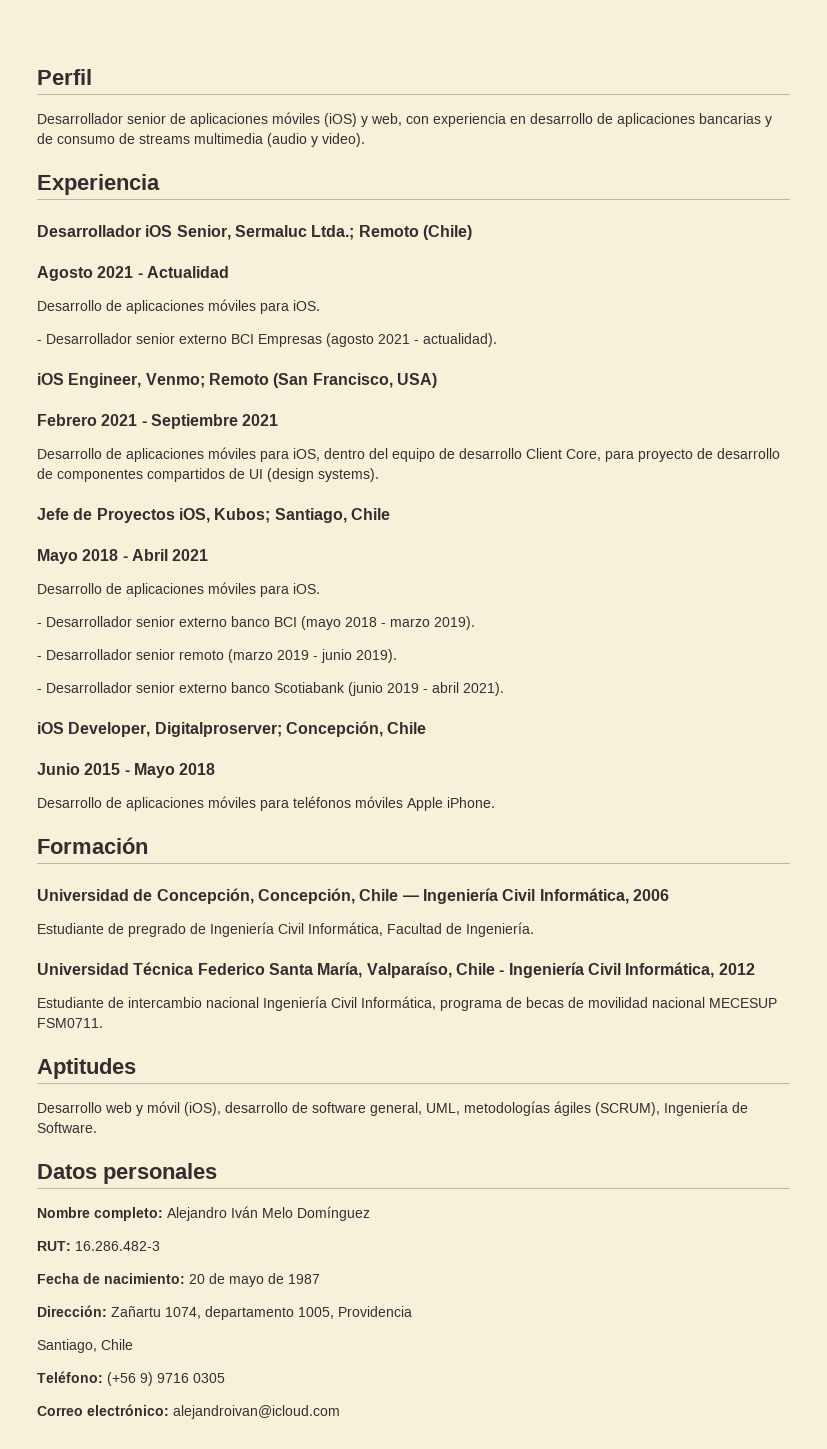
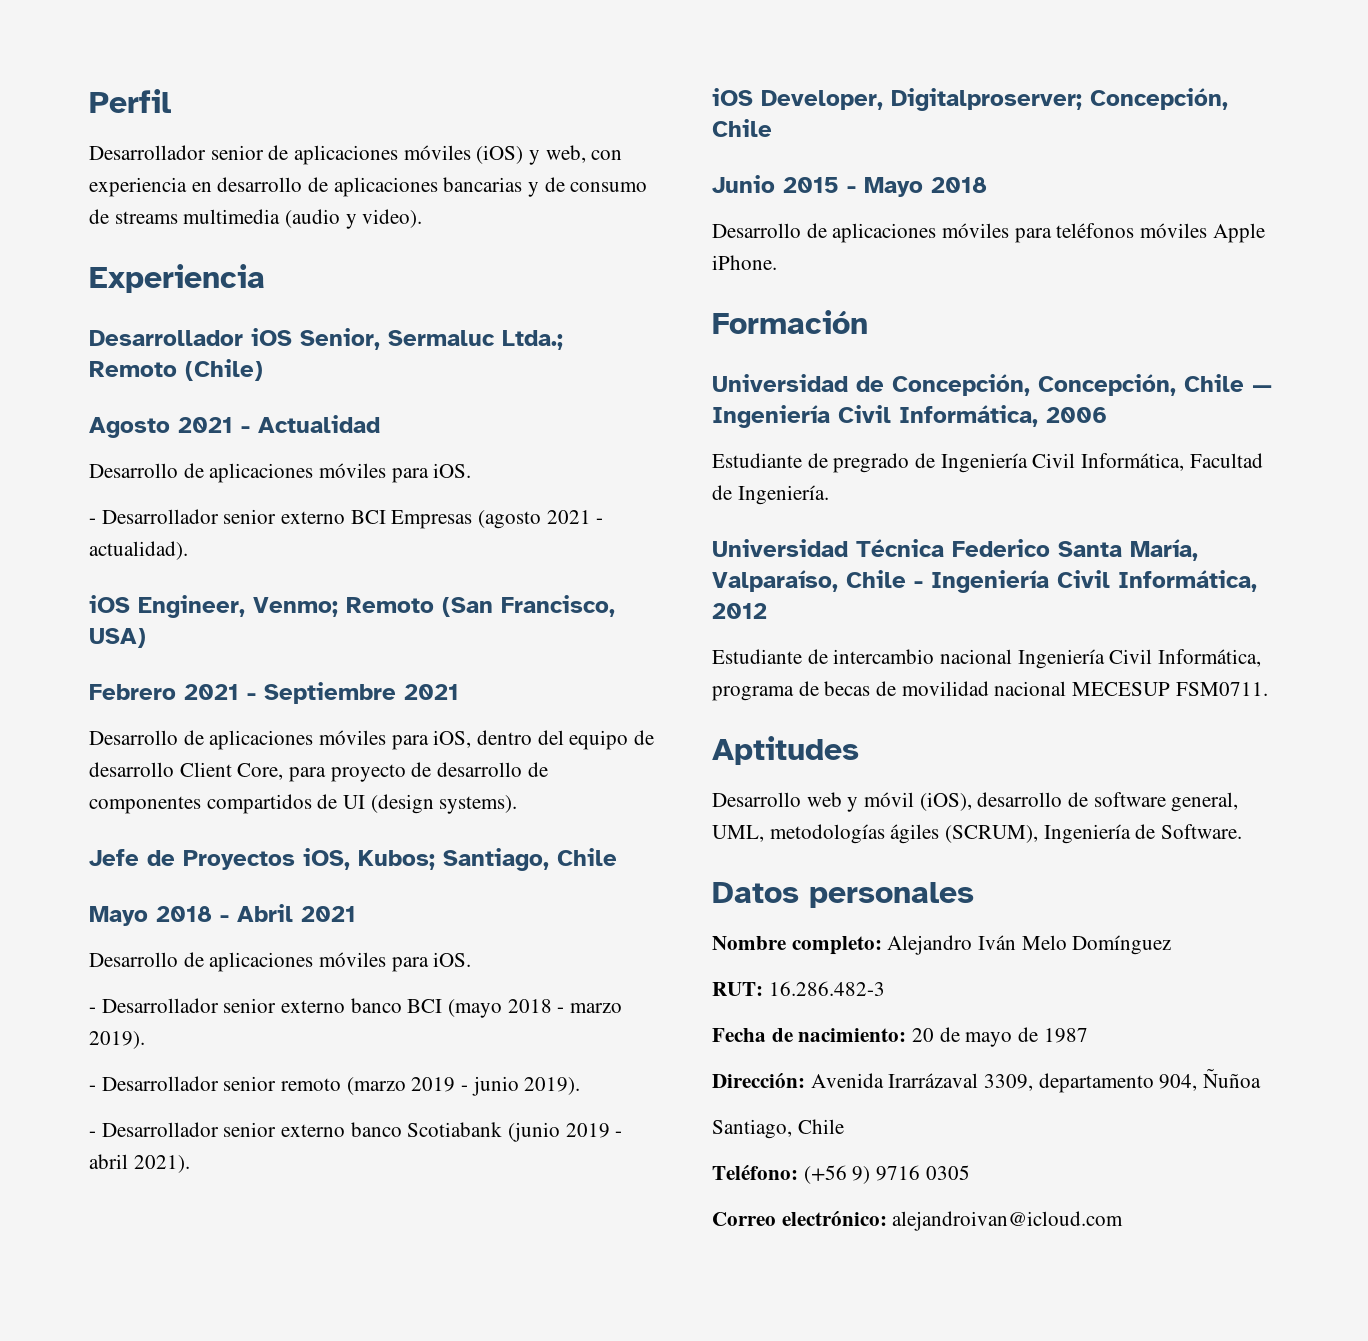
- Dirección: Zañartu 1074, departamento 1005, Providencia
+ Dirección: Avenida Irarrázaval 3309, departamento 904, Ñuñoa

